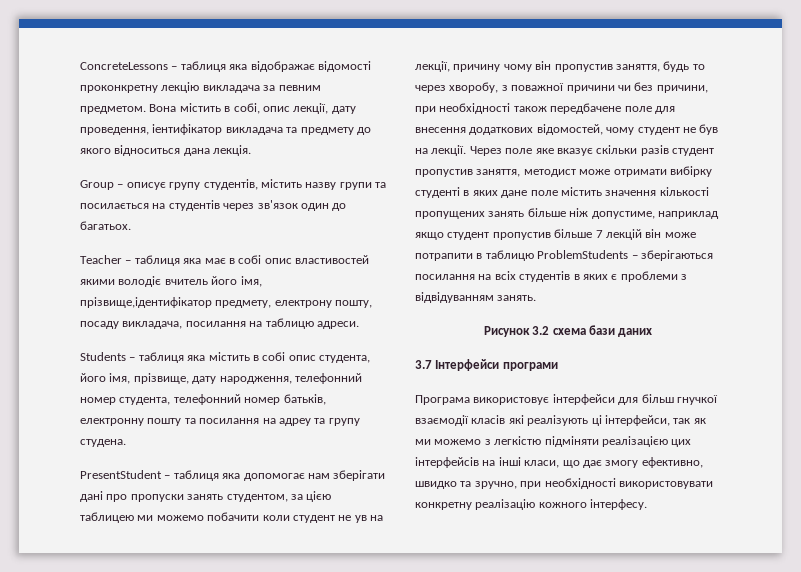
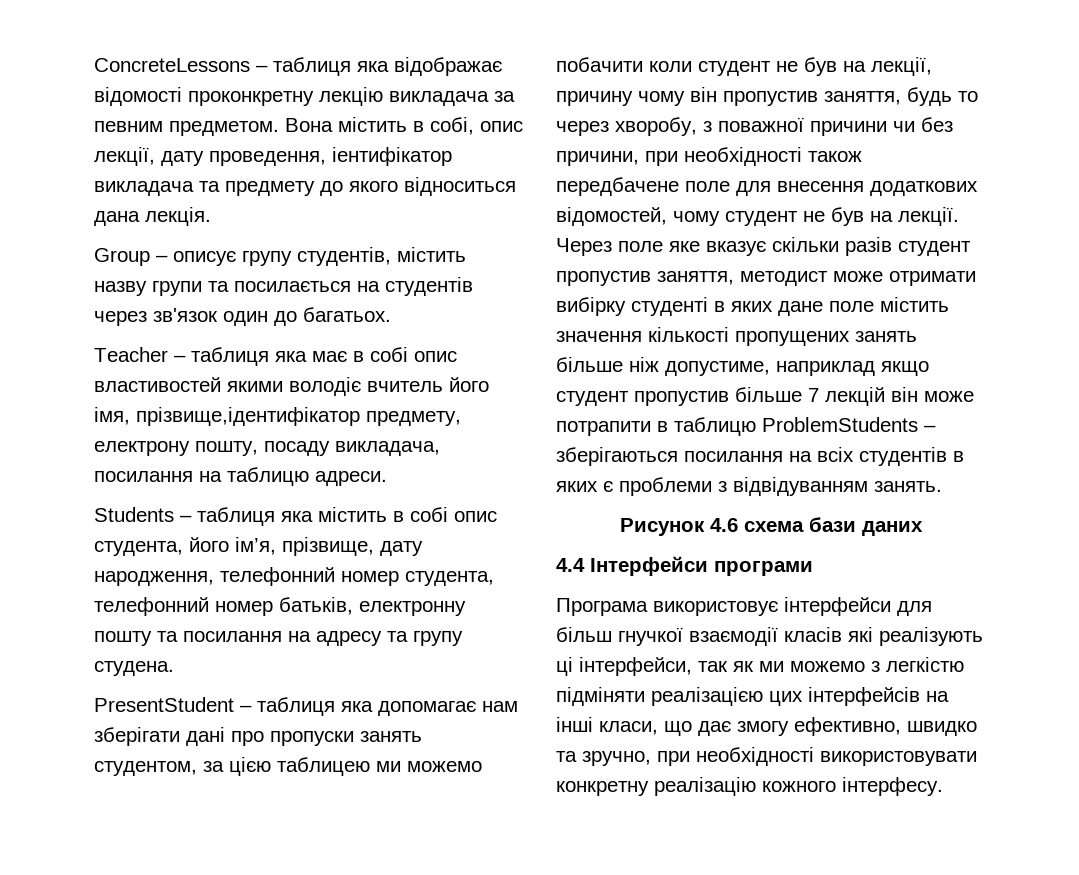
- Students – таблиця яка містить в собі опис студента, його імя, прізвище, дату народження, телефонний номер студента, телефонний номер батьків, електронну пошту та посилання на адреу та групу студена.
+ Students – таблиця яка містить в собі опис студента, його ім’я, прізвище, дату народження, телефонний номер студента, телефонний номер батьків, електронну пошту та посилання на адресу та групу студена.
- PresentStudent – таблиця яка допомогає нам зберігати дані про пропуски занять студентом, за цією таблицею ми можемо побачити коли студент не ув на лекції, причину чому він пропустив заняття, будь то через хворобу, з поважної причини чи без причини, при необхідності також передбачене поле для внесення додаткових відомостей, чому студент не був на лекції.
+ PresentStudent – таблиця яка допомагає нам зберігати дані про пропуски занять студентом, за цією таблицею ми можемо побачити коли студент не був на лекції, причину чому він пропустив заняття, будь то через хворобу, з поважної причини чи без причини, при необхідності також передбачене поле для внесення додаткових відомостей, чому студент не був на лекції.
- Рисунок 3.2 схема бази даних
+ Рисунок 4.6 схема бази даних
- 3.7 Інтерфейси програми
+ 4.4 Інтерфейси програми

